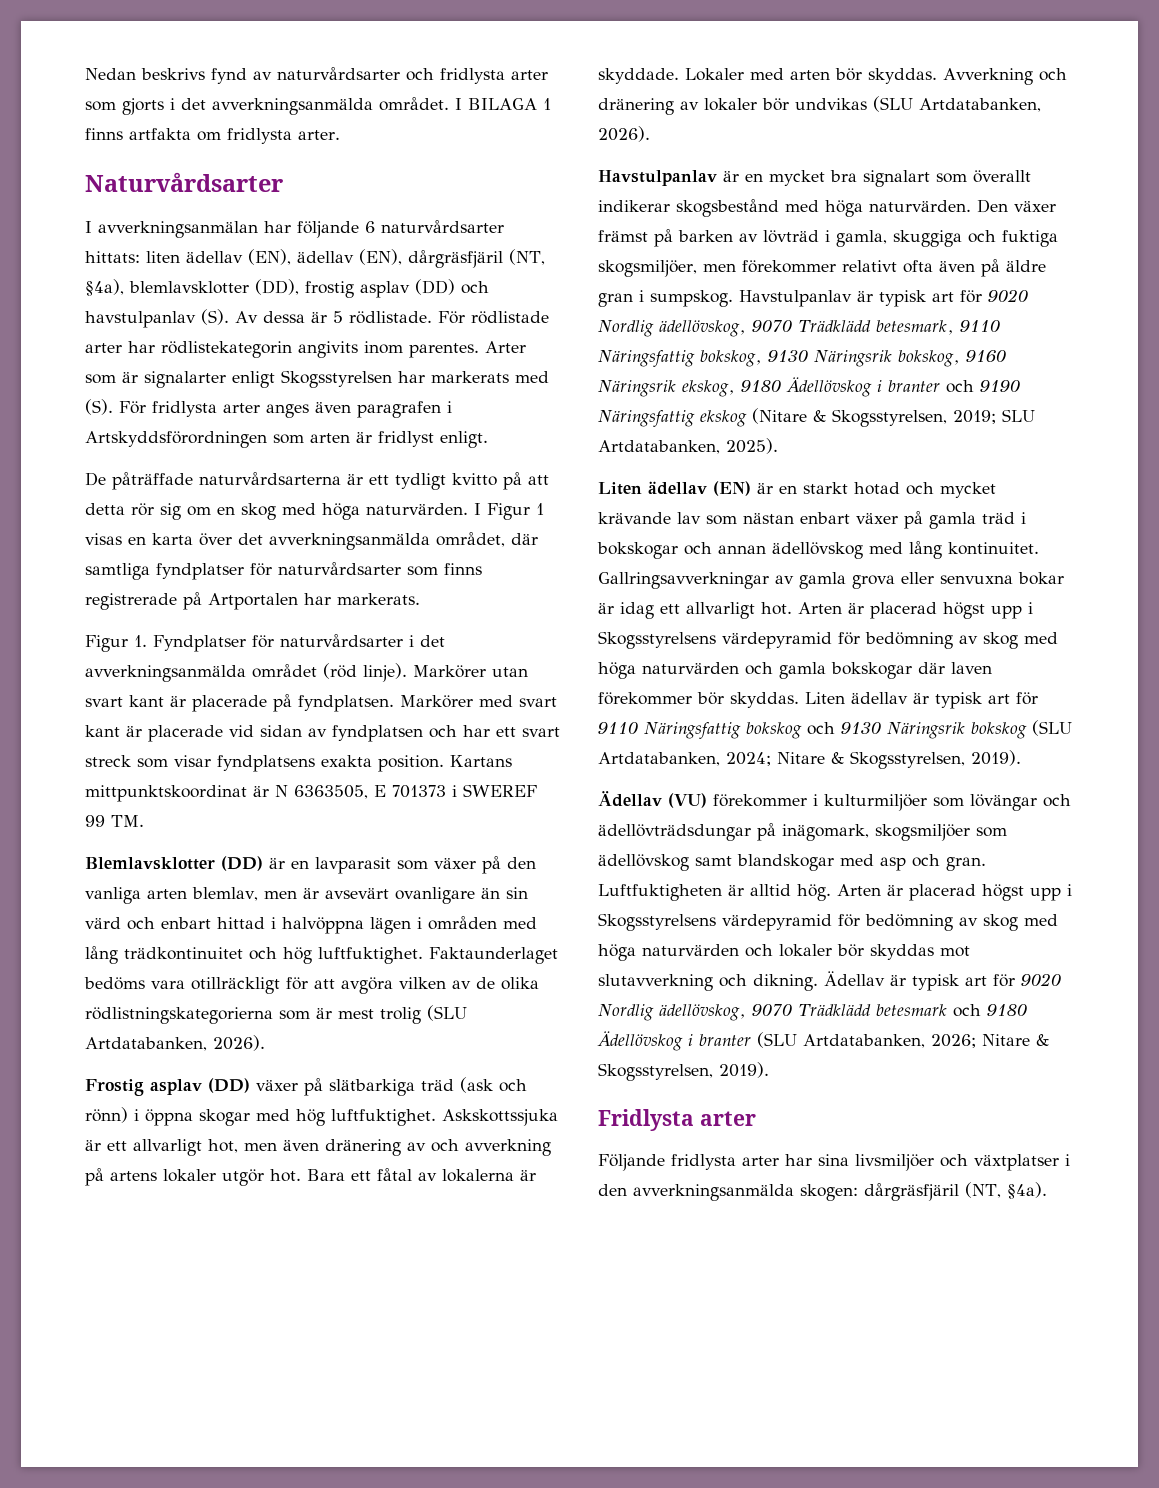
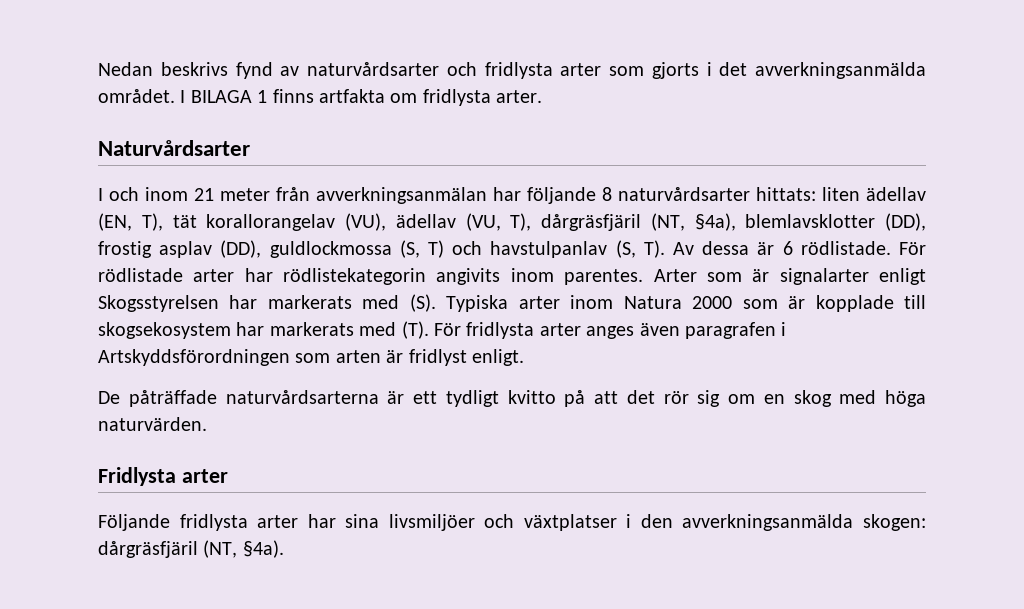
- I avverkningsanmälan har följande 6 naturvårdsarter hittats: liten ädellav (EN), ädellav (EN), dårgräsfjäril (NT, §4a), blemlavsklotter (DD), frostig asplav (DD) och havstulpanlav (S). Av dessa är 5 rödlistade.
+ I och inom 21 meter från avverkningsanmälan har följande 8 naturvårdsarter hittats: liten ädellav (EN, T), tät korallorangelav (VU), ädellav (VU, T), dårgräsfjäril (NT, §4a), blemlavsklotter (DD), frostig asplav (DD), guldlockmossa (S, T) och havstulpanlav (S, T). Av dessa är 6 rödlistade.
- Arter som är signalarter enligt Skogsstyrelsen har markerats med (S). För fridlysta arter anges även paragrafen i Artskyddsförordningen som arten är fridlyst enligt.
+ Arter som är signalarter enligt Skogsstyrelsen har markerats med (S). Typiska arter inom Natura 2000 som är kopplade till skogsekosystem har markerats med (T). För fridlysta arter anges även paragrafen i Artskyddsförordningen som arten är fridlyst enligt.
- De påträffade naturvårdsarterna är ett tydligt kvitto på att detta rör sig om en skog med höga naturvärden. I Figur 1 visas en karta över det avverkningsanmälda området, där samtliga fyndplatser för naturvårdsarter som finns registrerade på Artportalen har markerats.
- Figur 1. Fyndplatser för naturvårdsarter i det avverkningsanmälda området (röd linje). Markörer utan svart kant är placerade på fyndplatsen. Markörer med svart kant är placerade vid sidan av fyndplatsen och har ett svart streck som visar fyndplatsens exakta position. Kartans mittpunktskoordinat är N 6363505, E 701373 i SWEREF 99 TM.
- Blemlavsklotter (DD) är en lavparasit som växer på den vanliga arten blemlav, men är avsevärt ovanligare än sin värd och enbart hittad i halvöppna lägen i områden med lång trädkontinuitet och hög luftfuktighet. Faktaunderlaget bedöms vara otillräckligt för att avgöra vilken av de olika rödlistningskategorierna som är mest trolig (SLU Artdatabanken, 2026).
- Frostig asplav (DD) växer på slätbarkiga träd (ask och rönn) i öppna skogar med hög luftfuktighet. Askskottssjuka är ett allvarligt hot, men även dränering av och avverkning på artens lokaler utgör hot. Bara ett fåtal av lokalerna är skyddade. Lokaler med arten bör skyddas. Avverkning och dränering av lokaler bör undvikas (SLU Artdatabanken, 2026).
- Havstulpanlav är en mycket bra signalart som överallt indikerar skogsbestånd med höga naturvärden. Den växer främst på barken av lövträd i gamla, skuggiga och fuktiga skogsmiljöer, men förekommer relativt ofta även på äldre gran i sumpskog. Havstulpanlav är typisk art för 9020 Nordlig ädellövskog, 9070 Trädklädd betesmark, 9110 Näringsfattig bokskog, 9130 Näringsrik bokskog, 9160 Näringsrik ekskog, 9180 Ädellövskog i branter och 9190 Näringsfattig ekskog (Nitare & Skogsstyrelsen, 2019; SLU Artdatabanken, 2025).
- Liten ädellav (EN) är en starkt hotad och mycket krävande lav som nästan enbart växer på gamla träd i bokskogar och annan ädellövskog med lång kontinuitet. Gallringsavverkningar av gamla grova eller senvuxna bokar är idag ett allvarligt hot. Arten är placerad högst upp i Skogsstyrelsens värdepyramid för bedömning av skog med höga naturvärden och gamla bokskogar där laven förekommer bör skyddas. Liten ädellav är typisk art för 9110 Näringsfattig bokskog och 9130 Näringsrik bokskog (SLU Artdatabanken, 2024; Nitare & Skogsstyrelsen, 2019).
- Ädellav (VU) förekommer i kulturmiljöer som lövängar och ädellövträdsdungar på inägomark, skogsmiljöer som ädellövskog samt blandskogar med asp och gran. Luftfuktigheten är alltid hög. Arten är placerad högst upp i Skogsstyrelsens värdepyramid för bedömning av skog med höga naturvärden och lokaler bör skyddas mot slutavverkning och dikning. Ädellav är typisk art för 9020 Nordlig ädellövskog, 9070 Trädklädd betesmark och 9180 Ädellövskog i branter (SLU Artdatabanken, 2026; Nitare & Skogsstyrelsen, 2019).
+ De påträffade naturvårdsarterna är ett tydligt kvitto på att det rör sig om en skog med höga naturvärden.

